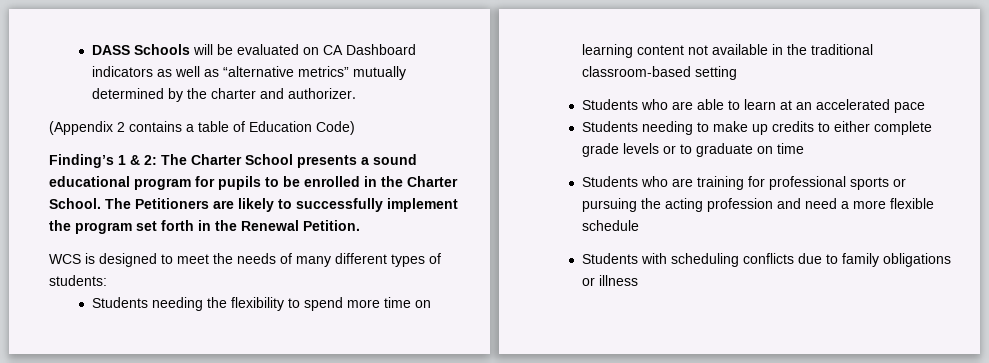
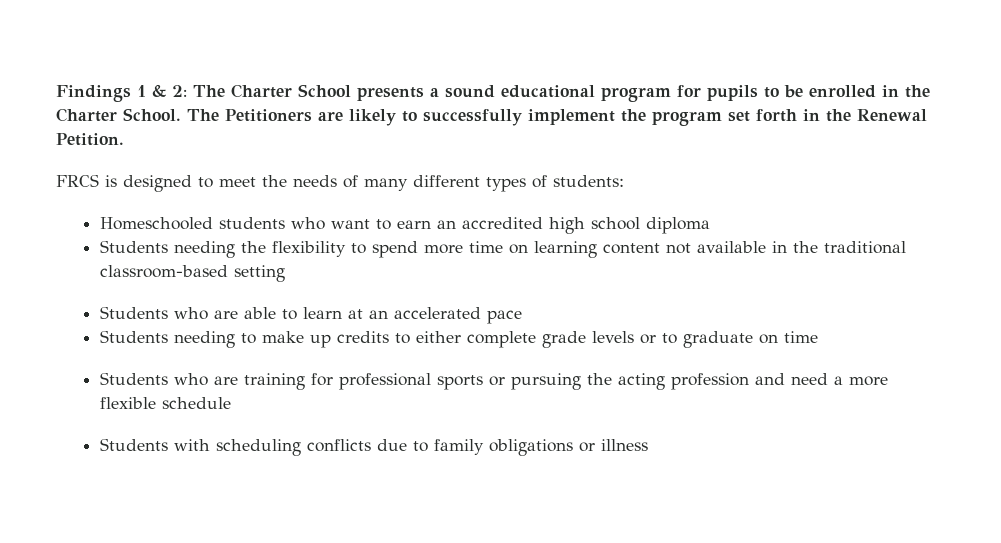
- DASS Schools will be evaluated on CA Dashboard indicators as well as “alternative metrics” mutually determined by the charter and authorizer.
- (Appendix 2 contains a table of Education Code)
- Finding’s 1 & 2: The Charter School presents a sound educational program for pupils to be enrolled in the Charter School.
+ Findings 1 & 2: The Charter School presents a sound educational program for pupils to be enrolled in the Charter School.
- WCS is designed to meet the needs of many different types of students:
+ FRCS is designed to meet the needs of many different types of students:
+ Homeschooled students who want to earn an accredited high school diploma

